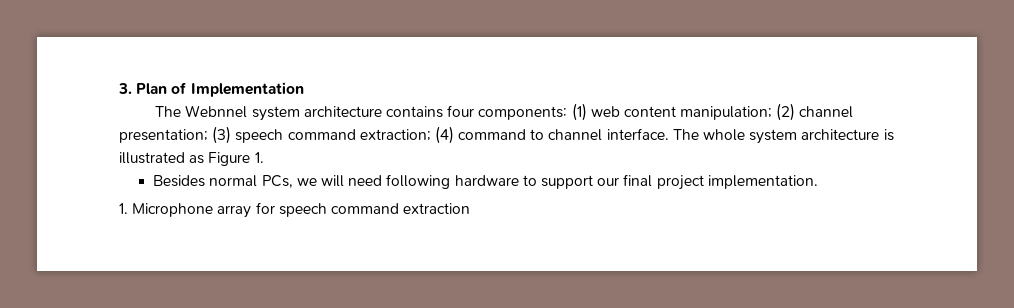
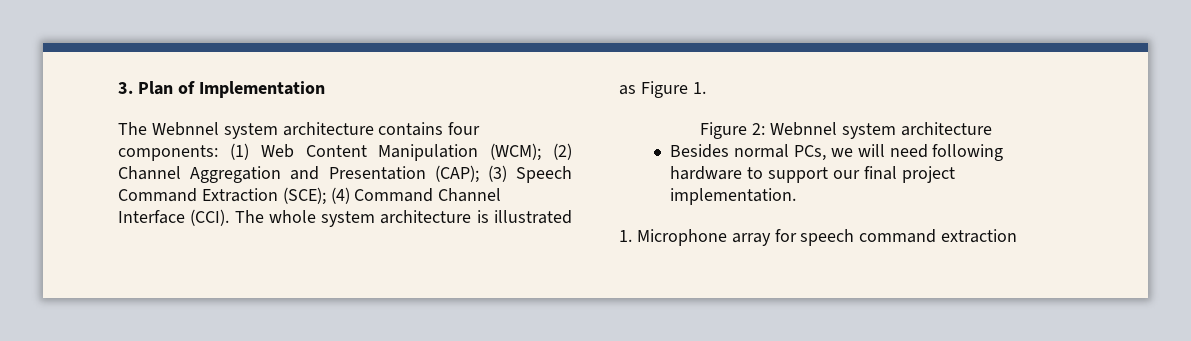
- The Webnnel system architecture contains four components: (1) web content manipulation; (2) channel presentation; (3) speech command extraction; (4) command to channel interface.
+ The Webnnel system architecture contains four components: (1) Web Content Manipulation (WCM); (2) Channel Aggregation and Presentation (CAP); (3) Speech Command Extraction (SCE); (4) Command Channel Interface (CCI).
+ Figure 2: Webnnel system architecture

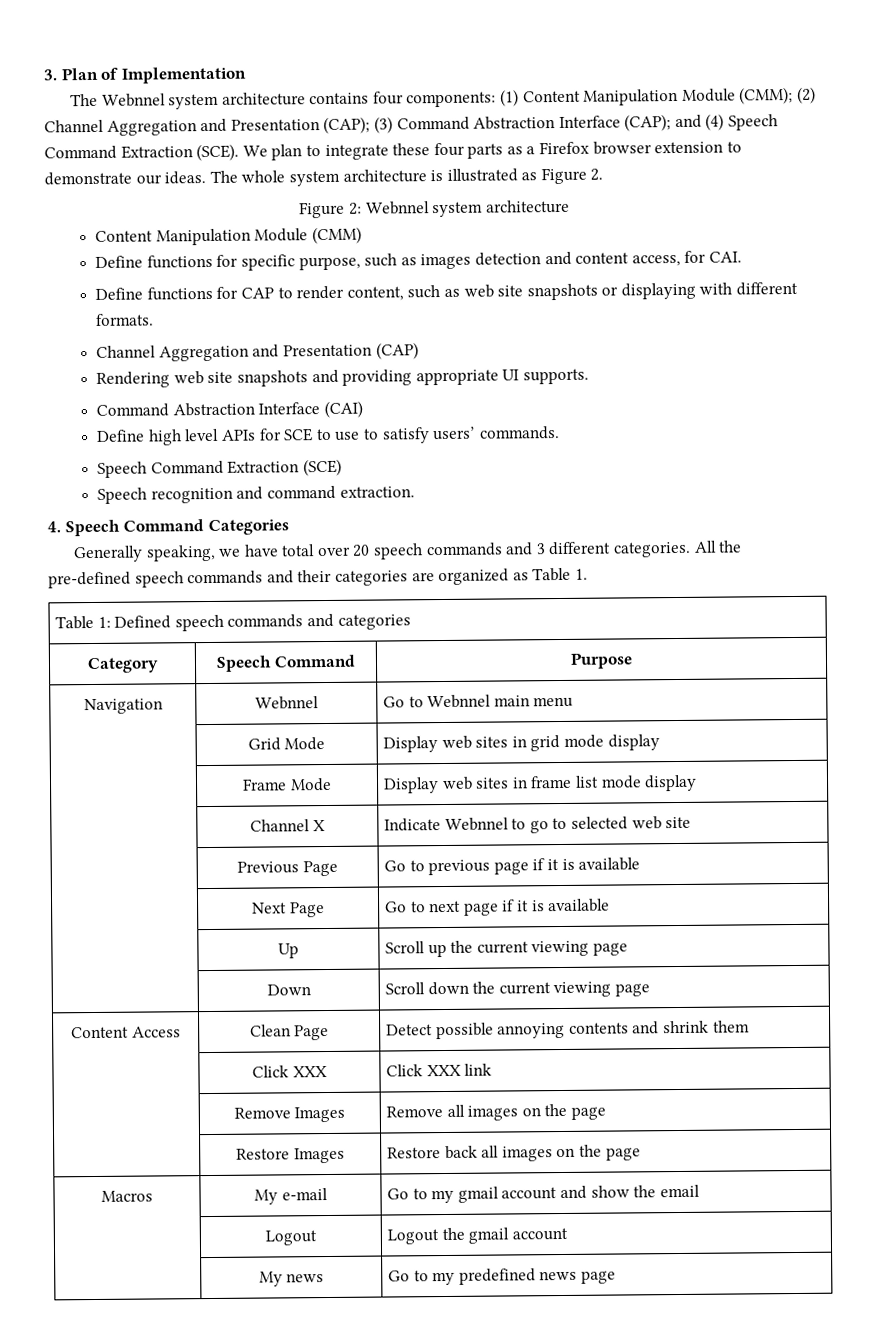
- The Webnnel system architecture contains four components: (1) Web Content Manipulation (WCM); (2) Channel Aggregation and Presentation (CAP); (3) Speech Command Extraction (SCE); (4) Command Channel Interface (CCI).
+ The Webnnel system architecture contains four components: (1) Content Manipulation Module (CMM); (2) Channel Aggregation and Presentation (CAP); (3) Command Abstraction Interface (CAP); and (4) Speech Command Extraction (SCE). We plan to integrate these four parts as a Firefox browser extension to demonstrate our ideas.
- The whole system architecture is illustrated as Figure 1.
+ The whole system architecture is illustrated as Figure 2.
- Besides normal PCs, we will need following hardware to support our final project implementation.
- 1. Microphone array for speech command extraction
+ Content Manipulation Module (CMM)
+ Define functions for specific purpose, such as images detection and content access, for CAI.
+ Define functions for CAP to render content, such as web site snapshots or displaying with different formats.
+ Channel Aggregation and Presentation (CAP)
+ Rendering web site snapshots and providing appropriate UI supports.
+ Command Abstraction Interface (CAI)
+ Define high level APIs for SCE to use to satisfy users’ commands.
+ Speech Command Extraction (SCE)
+ Speech recognition and command extraction.
+ 4. Speech Command Categories
+ Generally speaking, we have total over 20 speech commands and 3 different categories. All the pre-defined speech commands and their categories are organized as Table 1.
+ Table 1: Defined speech commands and categories
+ Category | Speech Command | Purpose
+ Navigation | Webnnel | Go to Webnnel main menu
+ | Grid Mode | Display web sites in grid mode display
+ | Frame Mode | Display web sites in frame list mode display
+ | Channel X | Indicate Webnnel to go to selected web site
+ | Previous Page | Go to previous page if it is available
+ | Next Page | Go to next page if it is available
+ | Up | Scroll up the current viewing page
+ | Down | Scroll down the current viewing page
+ Content Access | Clean Page | Detect possible annoying contents and shrink them
+ | Click XXX | Click XXX link
+ | Remove Images | Remove all images on the page
+ | Restore Images | Restore back all images on the page
+ Macros | My e-mail | Go to my gmail account and show the email
+ | Logout | Logout the gmail account
+ | My news | Go to my predefined news page

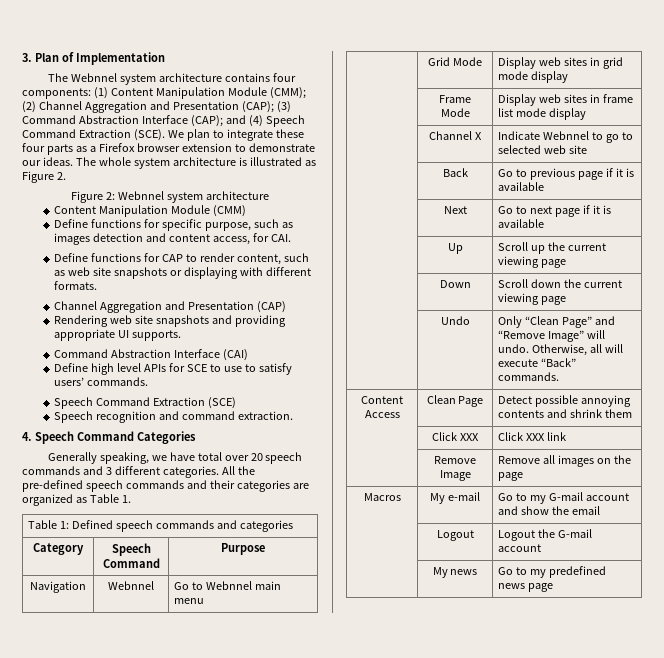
- | Previous Page | Go to previous page if it is available
+ | Back | Go to previous page if it is available
- | Next Page | Go to next page if it is available
+ | Next | Go to next page if it is available
+ | Undo | Only “Clean Page” and “Remove Image” will undo. Otherwise, all will execute “Back” commands.
- | Remove Images | Remove all images on the page
+ | Remove Image | Remove all images on the page
- | Restore Images | Restore back all images on the page
- Macros | My e-mail | Go to my gmail account and show the email
+ Macros | My e-mail | Go to my G-mail account and show the email
- | Logout | Logout the gmail account
+ | Logout | Logout the G-mail account

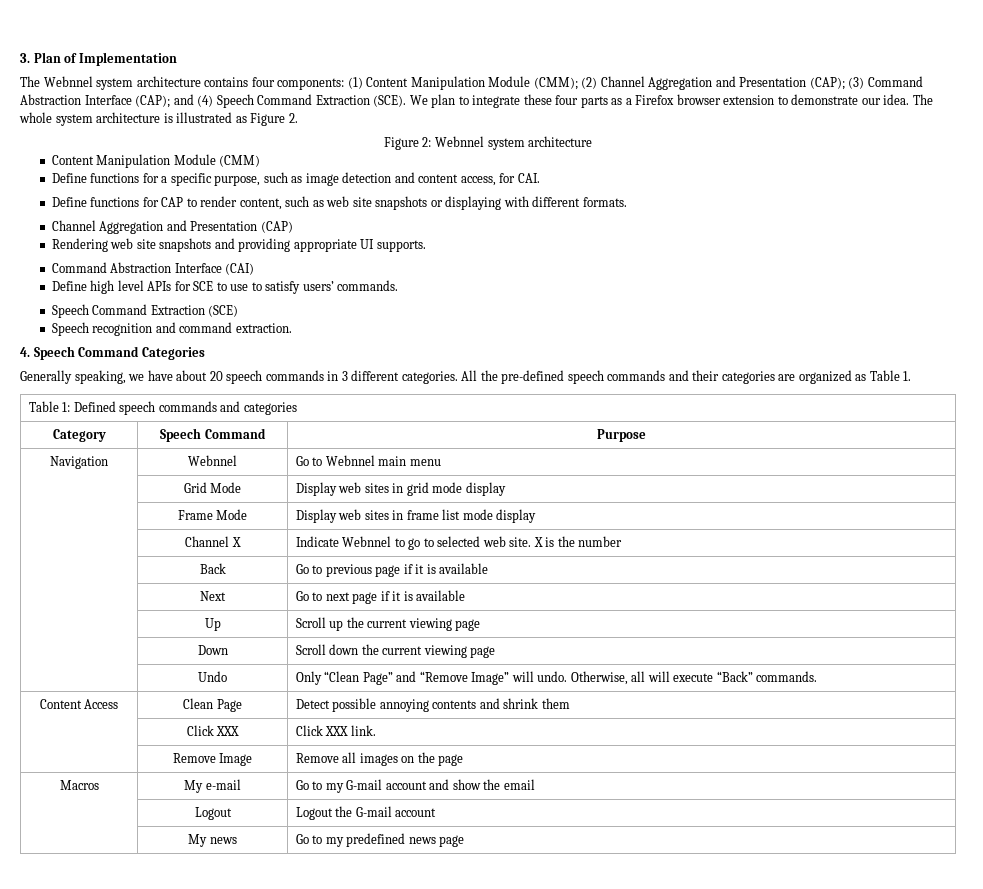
- We plan to integrate these four parts as a Firefox browser extension to demonstrate our ideas.
+ We plan to integrate these four parts as a Firefox browser extension to demonstrate our idea.
- Define functions for specific purpose, such as images detection and content access, for CAI.
+ Define functions for a specific purpose, such as image detection and content access, for CAI.
- Generally speaking, we have total over 20 speech commands and 3 different categories.
+ Generally speaking, we have about 20 speech commands in 3 different categories.
- | Channel X | Indicate Webnnel to go to selected web site
+ | Channel X | Indicate Webnnel to go to selected web site. X is the number
- | Click XXX | Click XXX link
+ | Click XXX | Click XXX link.

